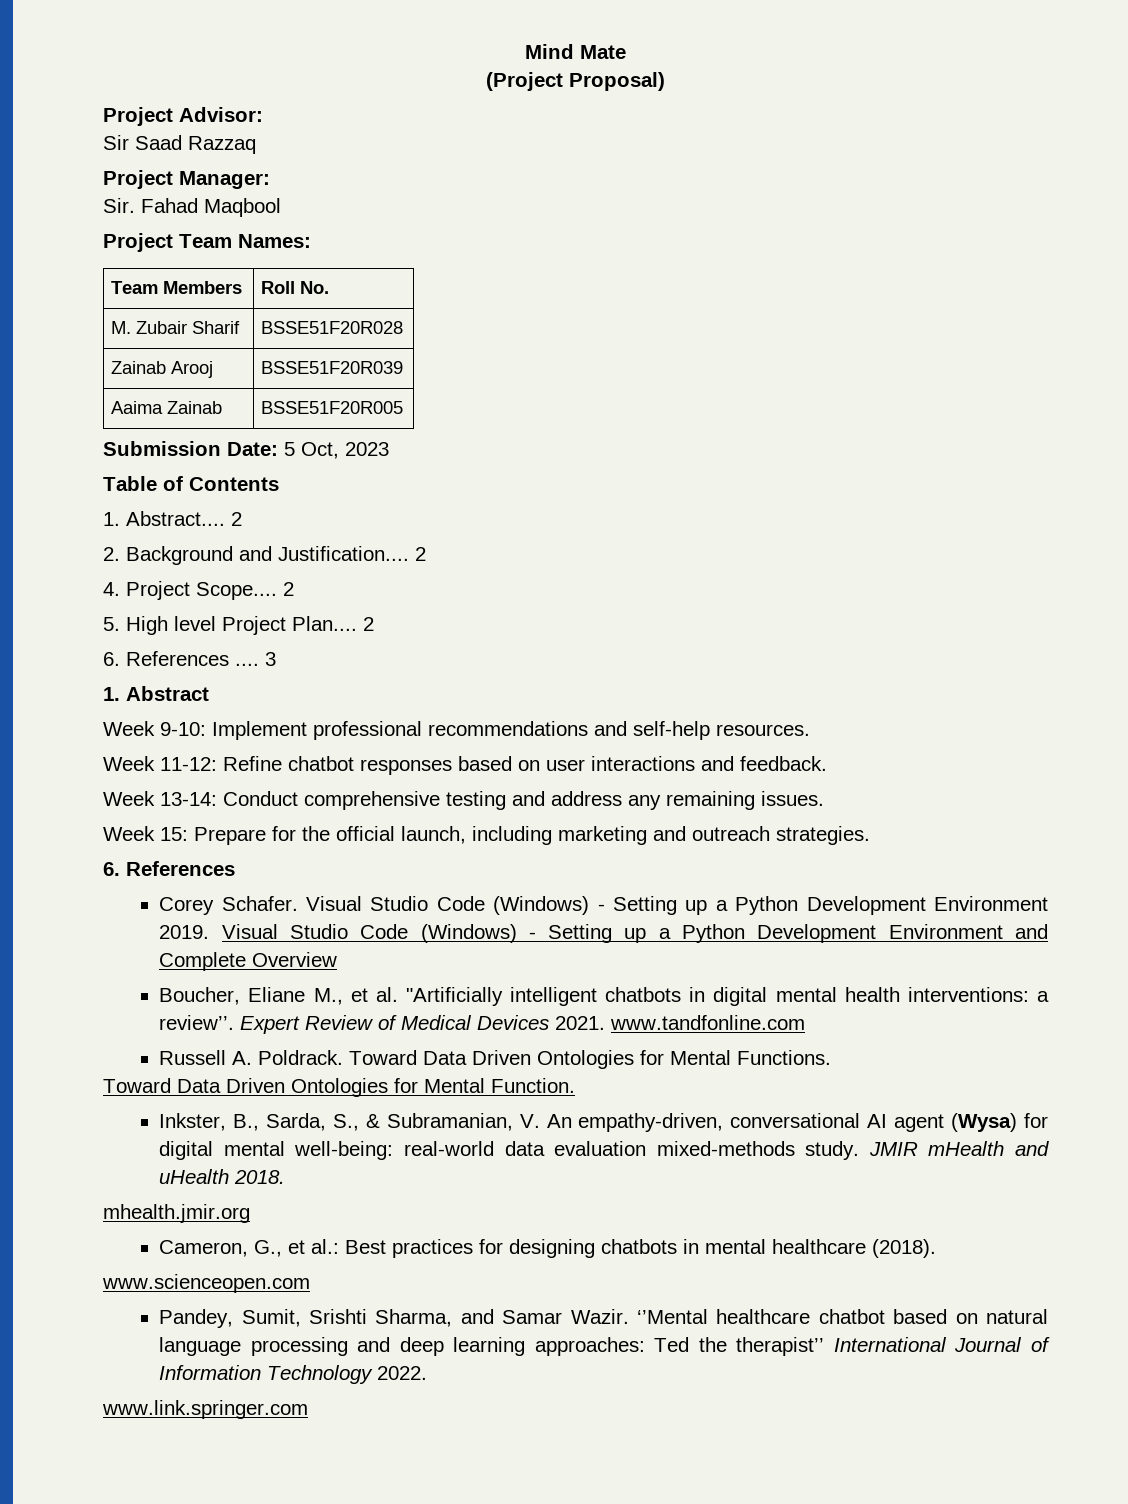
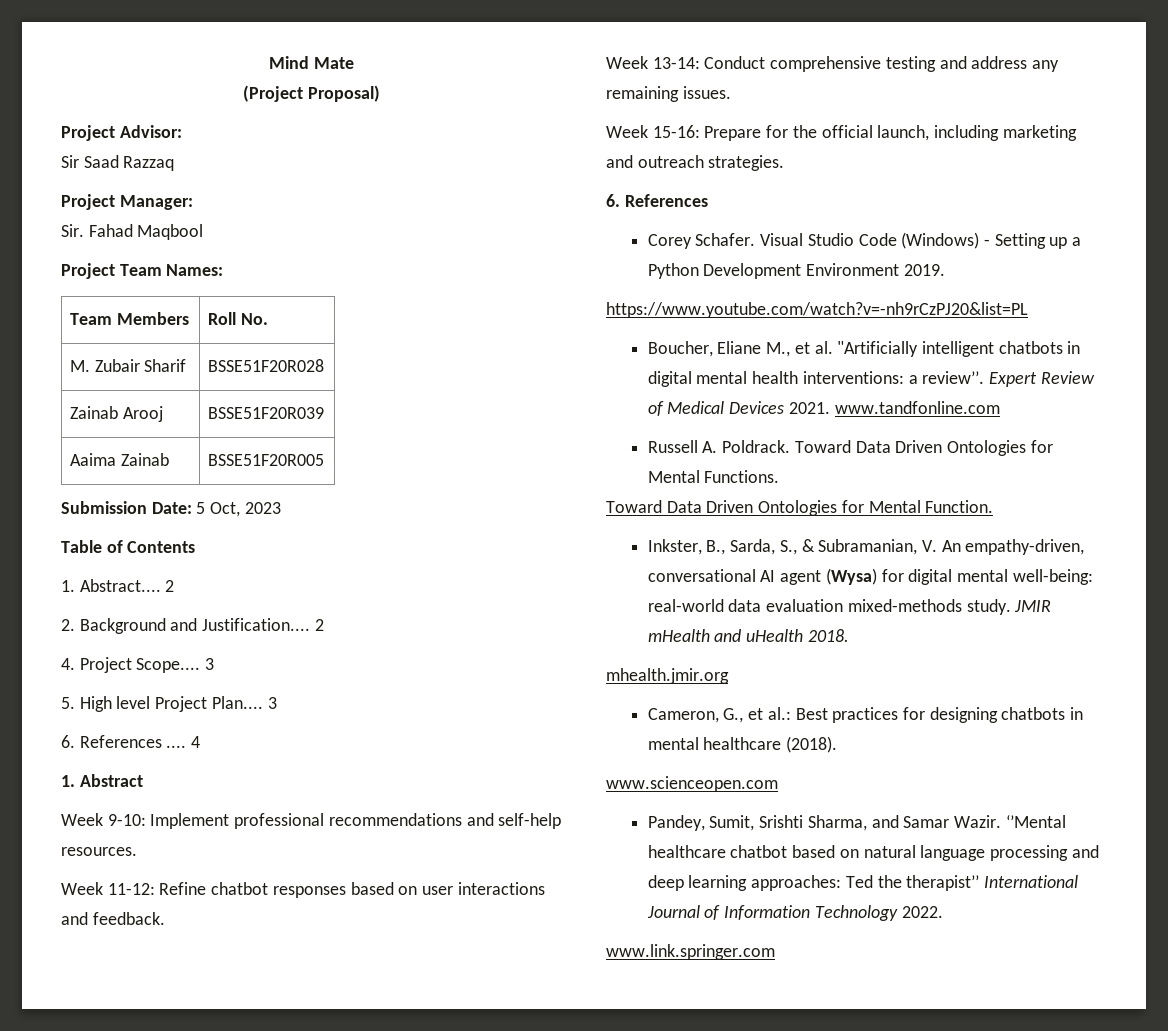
- 4. Project Scope.... 2
+ 4. Project Scope.... 3
- 5. High level Project Plan.... 2
+ 5. High level Project Plan.... 3
- 3
+ 4
- Week 15: Prepare for the official launch, including marketing and outreach strategies.
+ Week 15-16: Prepare for the official launch, including marketing and outreach strategies.
- Visual Studio Code (Windows) - Setting up a Python Development Environment 2019. Visual Studio Code (Windows) - Setting up a Python Development Environment and Complete Overview
+ Visual Studio Code (Windows) - Setting up a Python Development Environment 2019.
+ https://www.youtube.com/watch?v=-nh9rCzPJ20&list=PL

